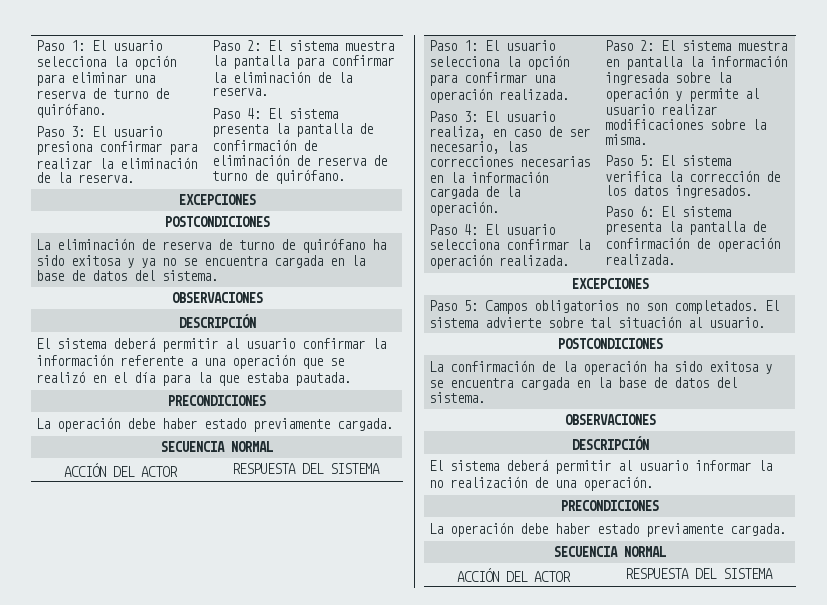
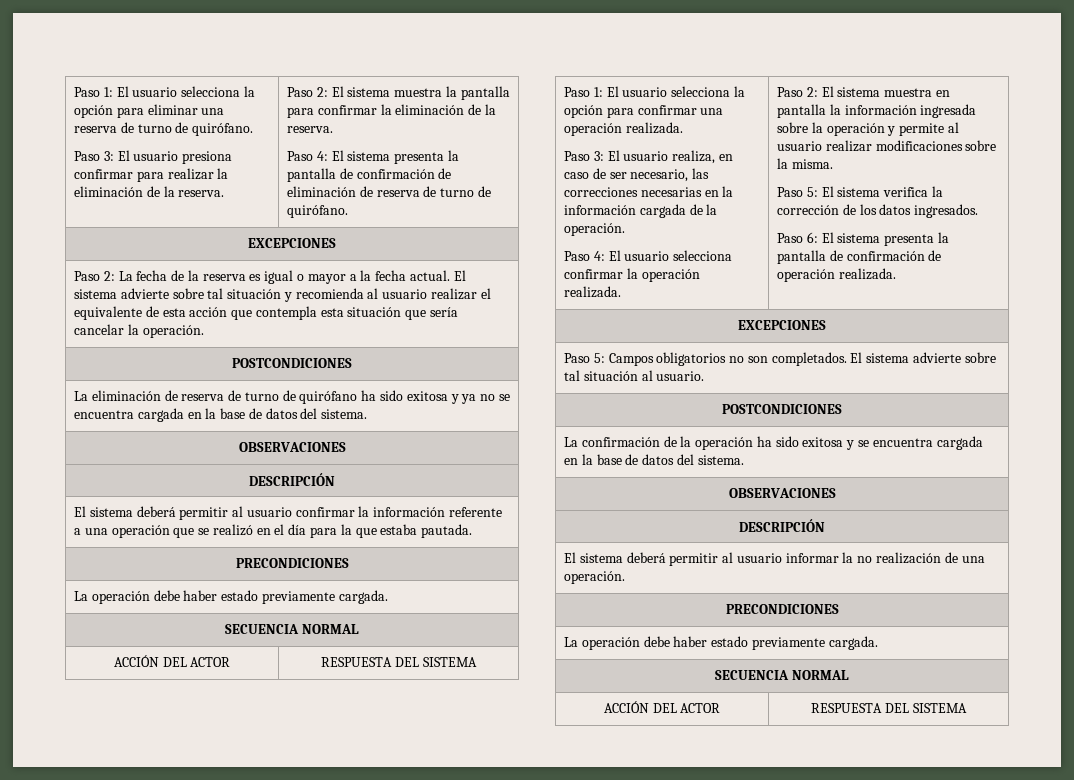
+ Paso 2: La fecha de la reserva es igual o mayor a la fecha actual. El sistema advierte sobre tal situación y recomienda al usuario realizar el equivalente de esta acción que contempla esta situación que sería cancelar la operación.

